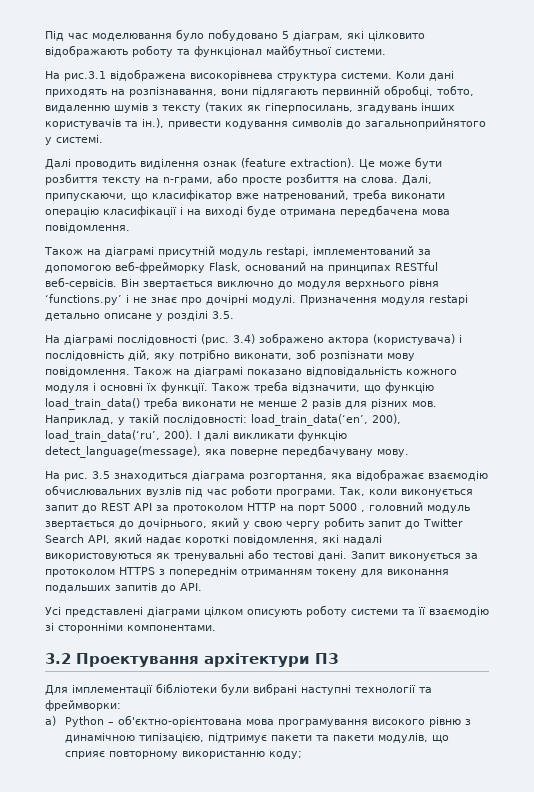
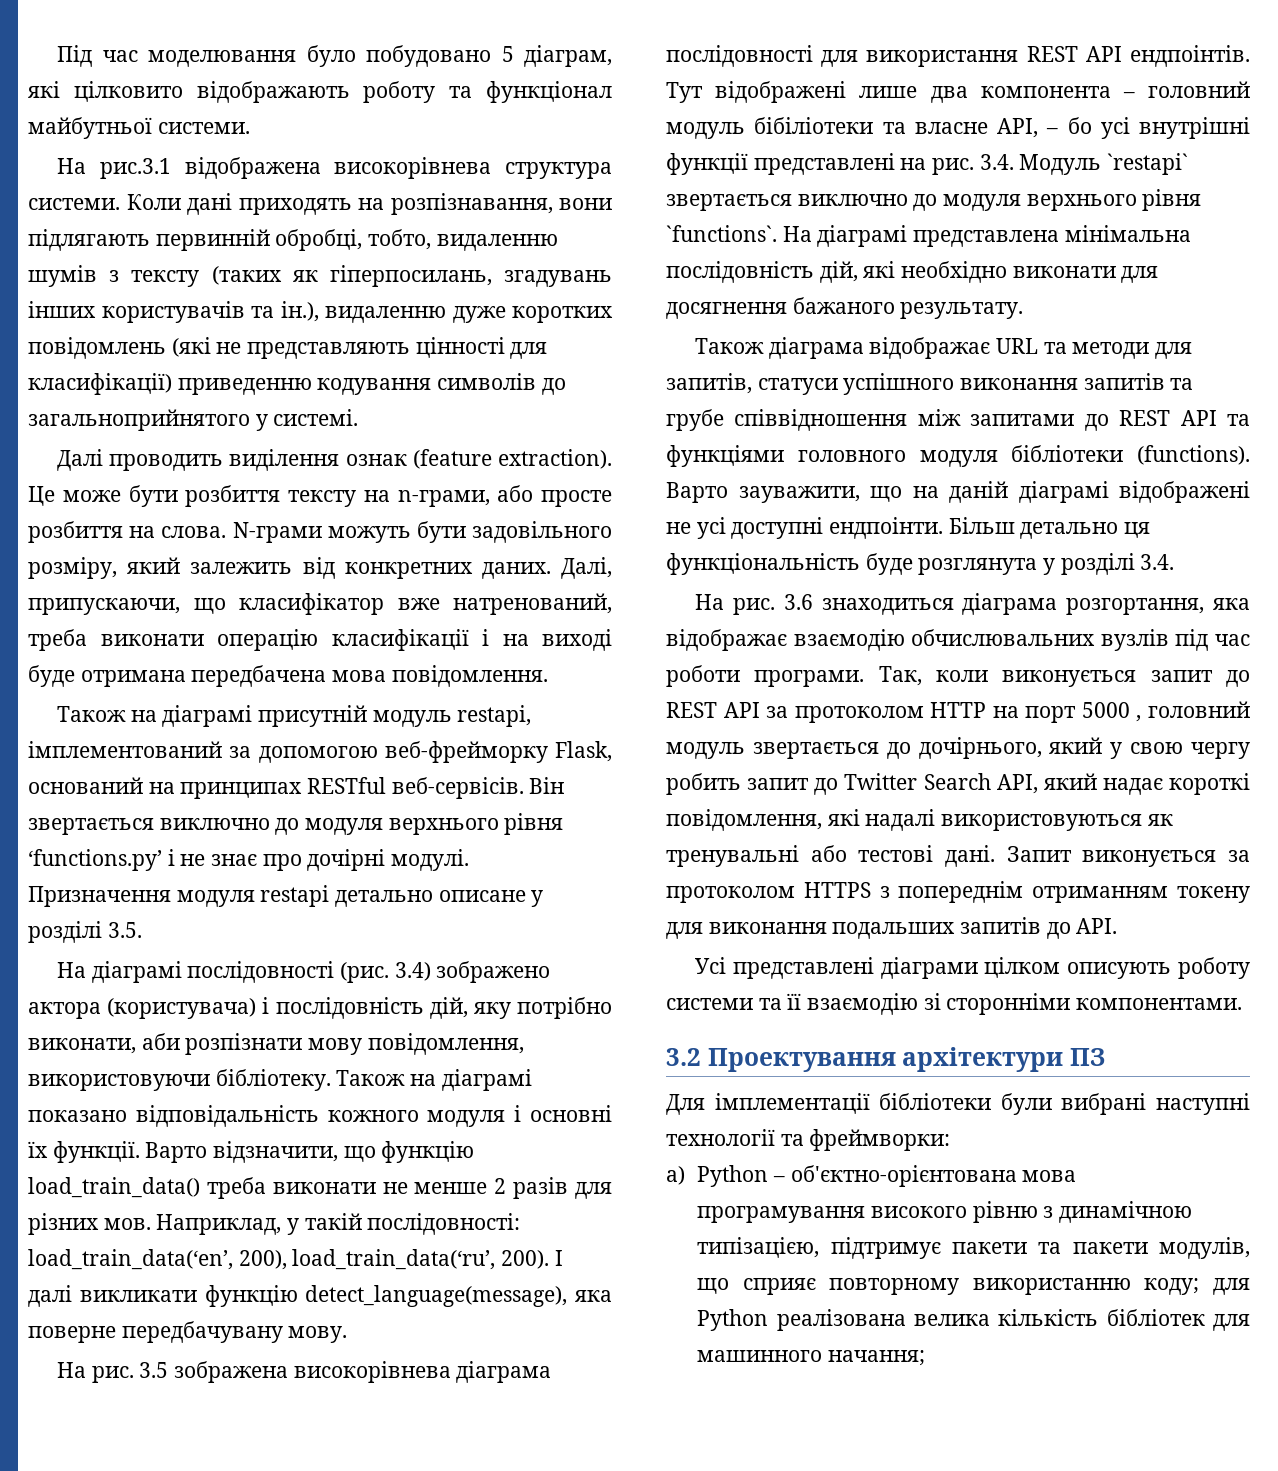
- Коли дані приходять на розпізнавання, вони підлягають первинній обробці, тобто, видаленню шумів з тексту (таких як гіперпосилань, згадувань інших користувачів та ін.), привести кодування символів до загальноприйнятого у системі.
+ Коли дані приходять на розпізнавання, вони підлягають первинній обробці, тобто, видаленню шумів з тексту (таких як гіперпосилань, згадувань інших користувачів та ін.), видаленню дуже коротких повідомлень (які не представляють цінності для класифікації) приведенню кодування символів до загальноприйнятого у системі.
+ N-грами можуть бути задовільного розміру, який залежить від конкретних даних.
- 3.4) зображено актора (користувача) і послідовність дій, яку потрібно виконати, зоб розпізнати мову повідомлення.
+ 3.4) зображено актора (користувача) і послідовність дій, яку потрібно виконати, аби розпізнати мову повідомлення, використовуючи бібліотеку.
- Також треба відзначити, що функцію load_train_data() треба виконати не менше 2 разів для різних мов.
+ Варто відзначити, що функцію load_train_data() треба виконати не менше 2 разів для різних мов.
- 3.5 знаходиться діаграма розгортання, яка відображає взаємодію обчислювальних вузлів під час роботи програми.
+ 3.5 зображена високорівнева діаграма послідовності для використання REST API ендпоінтів. Тут відображені лише два компонента – головний модуль бібіліотеки та власне API, – бо усі внутрішні функції представлені на рис. 3.4. Модуль `restapi` звертається виключно до модуля верхнього рівня `functions`. На діаграмі представлена мінімальна послідовність дій, які необхідно виконати для досягнення бажаного результату.
+ Також діаграма відображає URL та методи для запитів, статуси успішного виконання запитів та грубе співвідношення між запитами до REST API та функціями головного модуля бібліотеки (functions). Варто зауважити, що на даній діаграмі відображені не усі доступні ендпоінти. Більш детально ця функціональність буде розглянута у розділі 3.4.
+ На рис. 3.6 знаходиться діаграма розгортання, яка відображає взаємодію обчислювальних вузлів під час роботи програми.
- а) Python – об'єктно-орієнтована мова програмування високого рівню з динамічною типізацією, підтримує пакети та пакети модулів, що сприяє повторному використанню коду;
+ а) Python – об'єктно-орієнтована мова програмування високого рівню з динамічною типізацією, підтримує пакети та пакети модулів, що сприяє повторному використанню коду; для Python реалізована велика кількість бібліотек для машинного начання;

